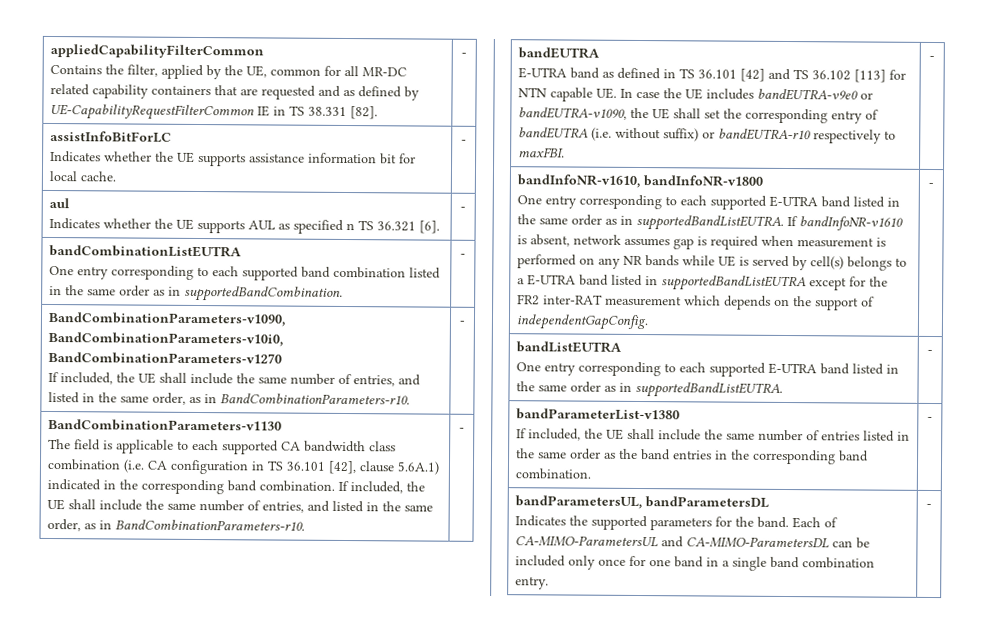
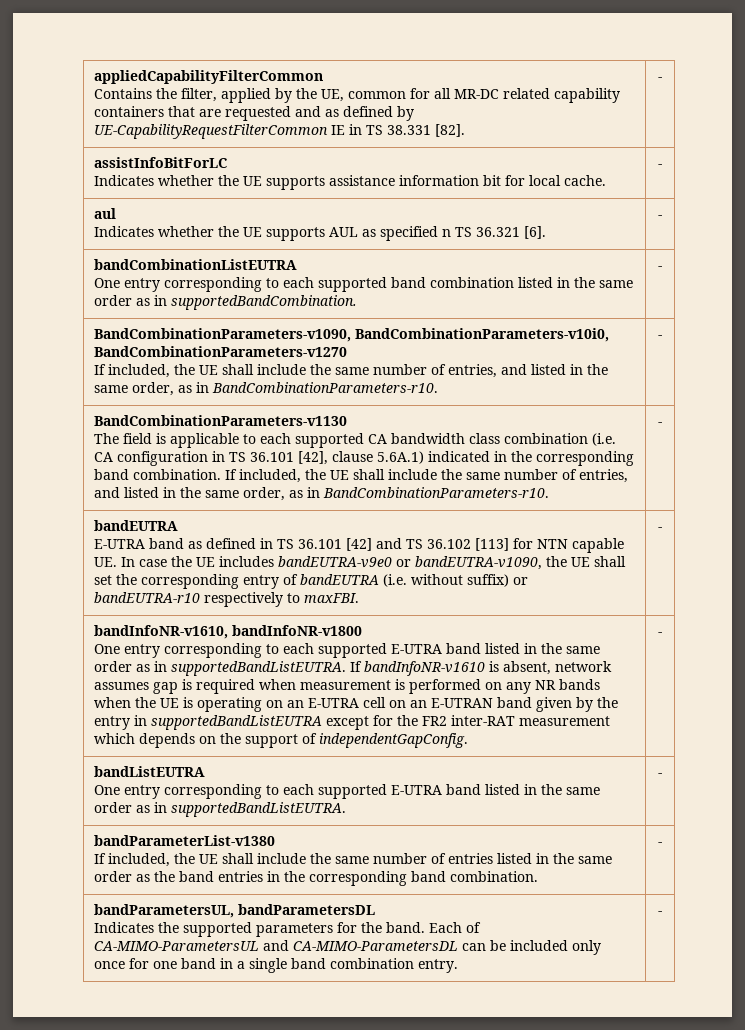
- If bandInfoNR-v1610 is absent, network assumes gap is required when measurement is performed on any NR bands while UE is served by cell(s) belongs to a E-UTRA band listed in supportedBandListEUTRA except for the FR2 inter-RAT measurement which depends on the support of independentGapConfig.
+ If bandInfoNR-v1610 is absent, network assumes gap is required when measurement is performed on any NR bands when the UE is operating on an E-UTRA cell on an E-UTRAN band given by the entry in supportedBandListEUTRA except for the FR2 inter-RAT measurement which depends on the support of independentGapConfig.

